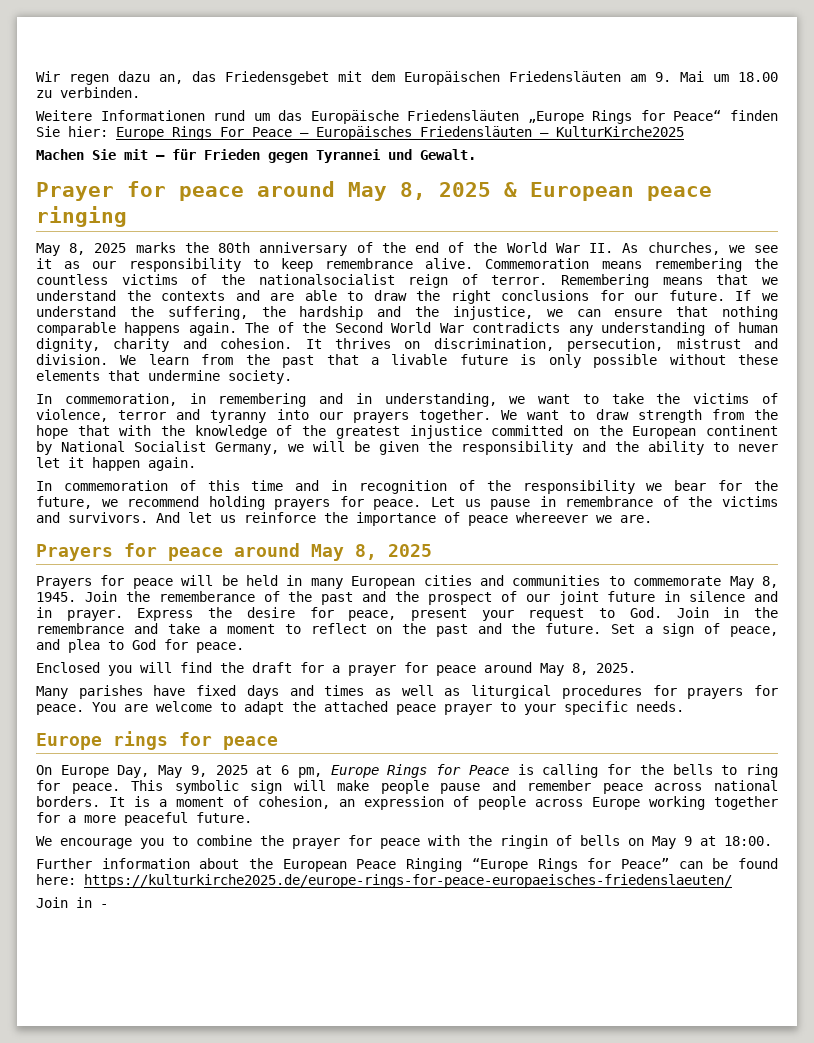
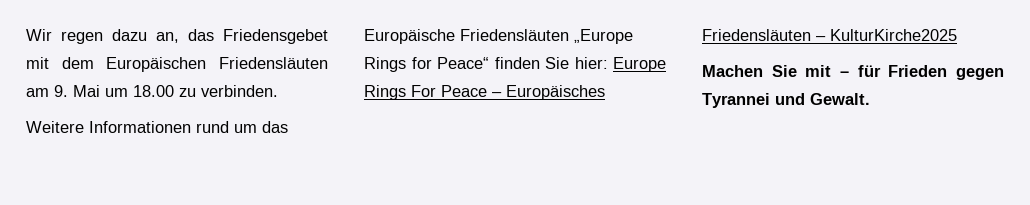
- Prayer for peace around May 8, 2025 & European peace ringing
- May 8, 2025 marks the 80th anniversary of the end of the World War II. As churches, we see it as our responsibility to keep remembrance alive. Commemoration means remembering the countless victims of the nationalsocialist reign of terror. Remembering means that we understand the contexts and are able to draw the right conclusions for our future. If we understand the suffering, the hardship and the injustice, we can ensure that nothing comparable happens again. The of the Second World War contradicts any understanding of human dignity, charity and cohesion. It thrives on discrimination, persecution, mistrust and division. We learn from the past that a livable future is only possible without these elements that undermine society.
- In commemoration, in remembering and in understanding, we want to take the victims of violence, terror and tyranny into our prayers together. We want to draw strength from the hope that with the knowledge of the greatest injustice committed on the European continent by National Socialist Germany, we will be given the responsibility and the ability to never let it happen again.
- In commemoration of this time and in recognition of the responsibility we bear for the future, we recommend holding prayers for peace. Let us pause in remembrance of the victims and survivors. And let us reinforce the importance of peace whereever we are.
- Prayers for peace around May 8, 2025
- Prayers for peace will be held in many European cities and communities to commemorate May 8, 1945. Join the rememberance of the past and the prospect of our joint future in silence and in prayer. Express the desire for peace, present your request to God. Join in the remembrance and take a moment to reflect on the past and the future. Set a sign of peace, and plea to God for peace.
- Enclosed you will find the draft for a prayer for peace around May 8, 2025.
- Many parishes have fixed days and times as well as liturgical procedures for prayers for peace. You are welcome to adapt the attached peace prayer to your specific needs.
- Europe rings for peace
- On Europe Day, May 9, 2025 at 6 pm, Europe Rings for Peace is calling for the bells to ring for peace. This symbolic sign will make people pause and remember peace across national borders. It is a moment of cohesion, an expression of people across Europe working together for a more peaceful future.
- We encourage you to combine the prayer for peace with the ringin of bells on May 9 at 18:00.
- Further information about the European Peace Ringing “Europe Rings for Peace” can be found here: https://kulturkirche2025.de/europe-rings-for-peace-europaeisches-friedenslaeuten/
- Join in -

